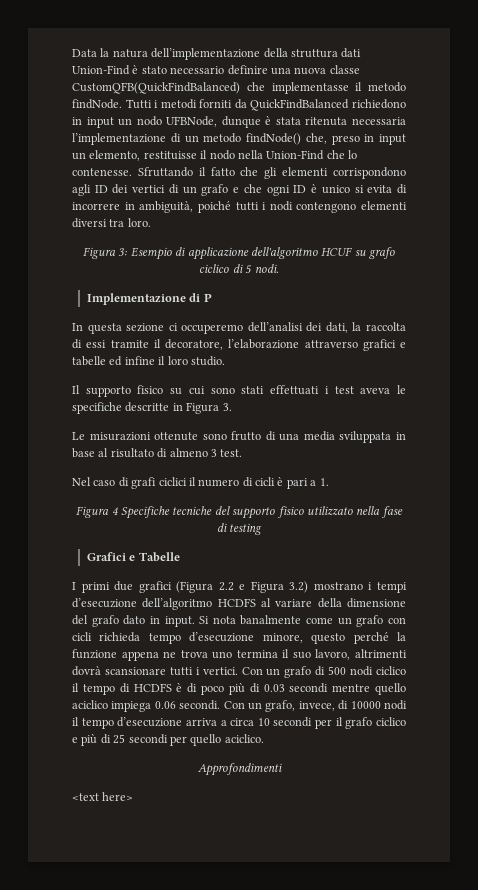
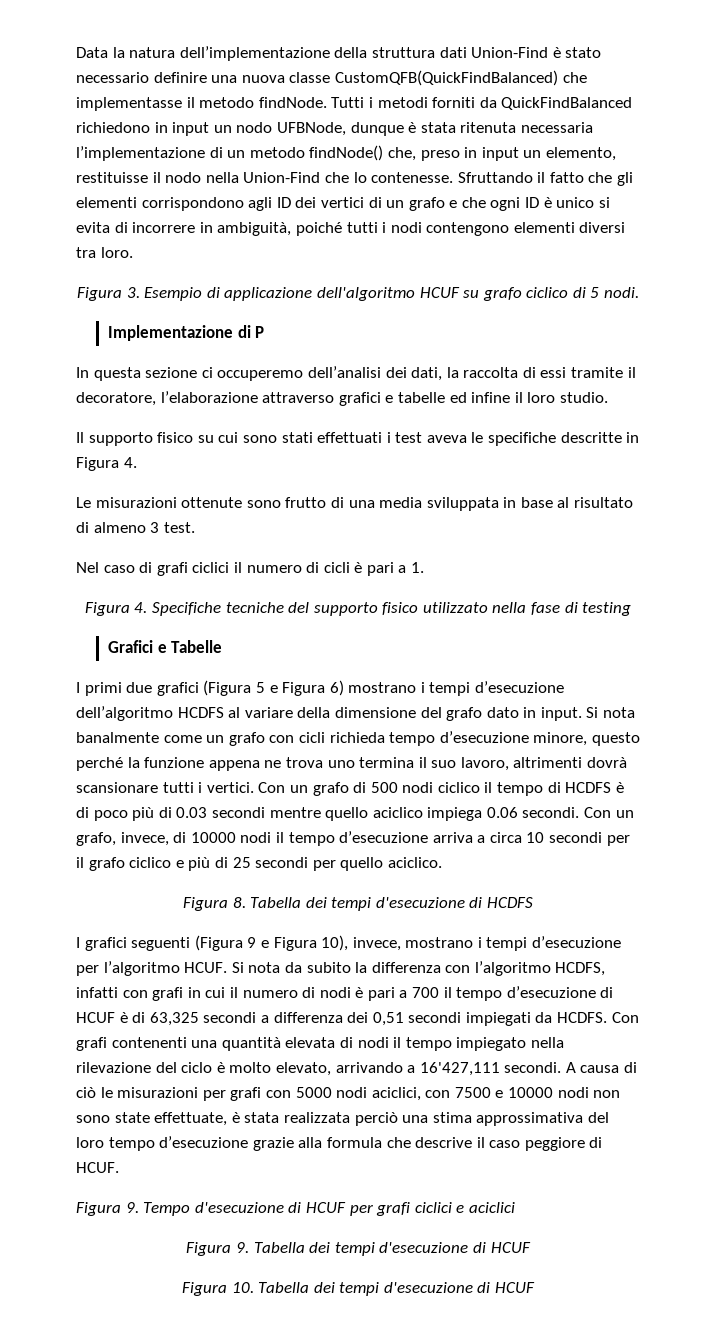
- Figura 3: Esempio di applicazione dell'algoritmo HCUF su grafo ciclico di 5 nodi.
+ Figura 3. Esempio di applicazione dell'algoritmo HCUF su grafo ciclico di 5 nodi.
- Il supporto fisico su cui sono stati effettuati i test aveva le specifiche descritte in Figura 3.
+ Il supporto fisico su cui sono stati effettuati i test aveva le specifiche descritte in Figura 4.
- Figura 4 Specifiche tecniche del supporto fisico utilizzato nella fase di testing
+ Figura 4. Specifiche tecniche del supporto fisico utilizzato nella fase di testing
- I primi due grafici (Figura 2.2 e Figura 3.2) mostrano i tempi d’esecuzione dell’algoritmo HCDFS al variare della dimensione del grafo dato in input.
+ I primi due grafici (Figura 5 e Figura 6) mostrano i tempi d’esecuzione dell’algoritmo HCDFS al variare della dimensione del grafo dato in input.
- Approfondimenti
- <text here>
+ Figura 8. Tabella dei tempi d'esecuzione di HCDFS
+ I grafici seguenti (Figura 9 e Figura 10), invece, mostrano i tempi d’esecuzione per l’algoritmo HCUF. Si nota da subito la differenza con l’algoritmo HCDFS, infatti con grafi in cui il numero di nodi è pari a 700 il tempo d’esecuzione di HCUF è di 63,325 secondi a differenza dei 0,51 secondi impiegati da HCDFS. Con grafi contenenti una quantità elevata di nodi il tempo impiegato nella rilevazione del ciclo è molto elevato, arrivando a 16'427,111 secondi. A causa di ciò le misurazioni per grafi con 5000 nodi aciclici, con 7500 e 10000 nodi non sono state effettuate, è stata realizzata perciò una stima approssimativa del loro tempo d’esecuzione grazie alla formula che descrive il caso peggiore di HCUF.
+ Figura 9. Tempo d'esecuzione di HCUF per grafi ciclici e aciclici
+ Figura 9. Tabella dei tempi d'esecuzione di HCUF
+ Figura 10. Tabella dei tempi d'esecuzione di HCUF

